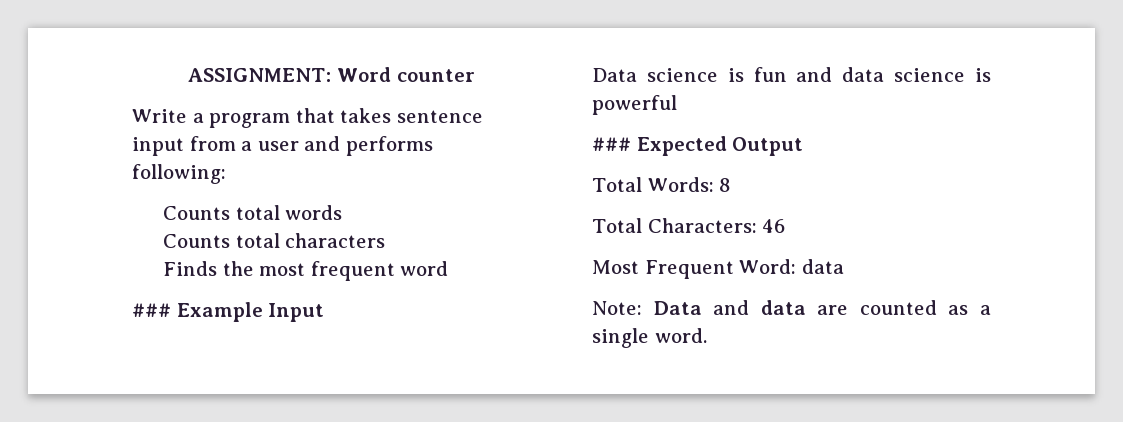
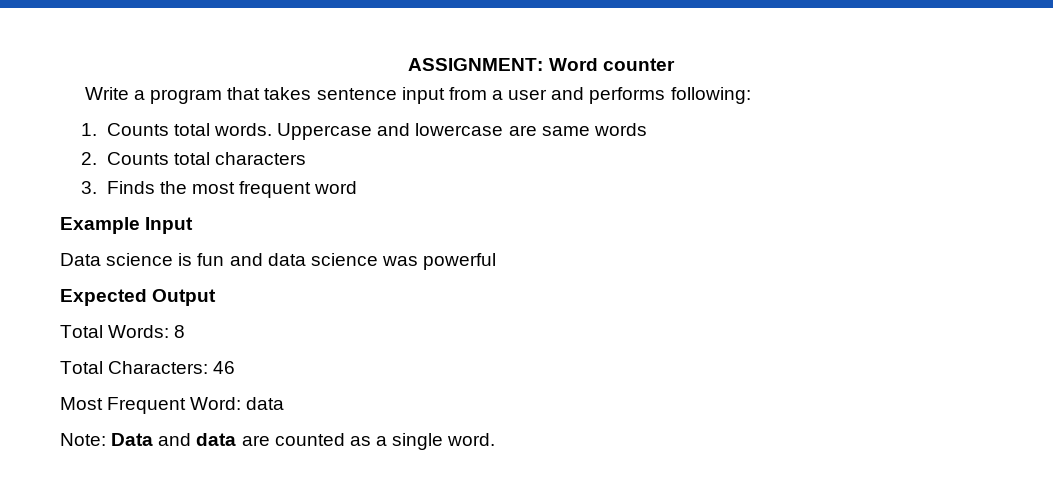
- Counts total words
+ 1. Counts total words. Uppercase and lowercase are same words
- Counts total characters
+ 2. Counts total characters
- Finds the most frequent word
+ 3. Finds the most frequent word
- ### Example Input
+ Example Input
- Data science is fun and data science is powerful
+ Data science is fun and data science was powerful
- ### Expected Output
+ Expected Output

